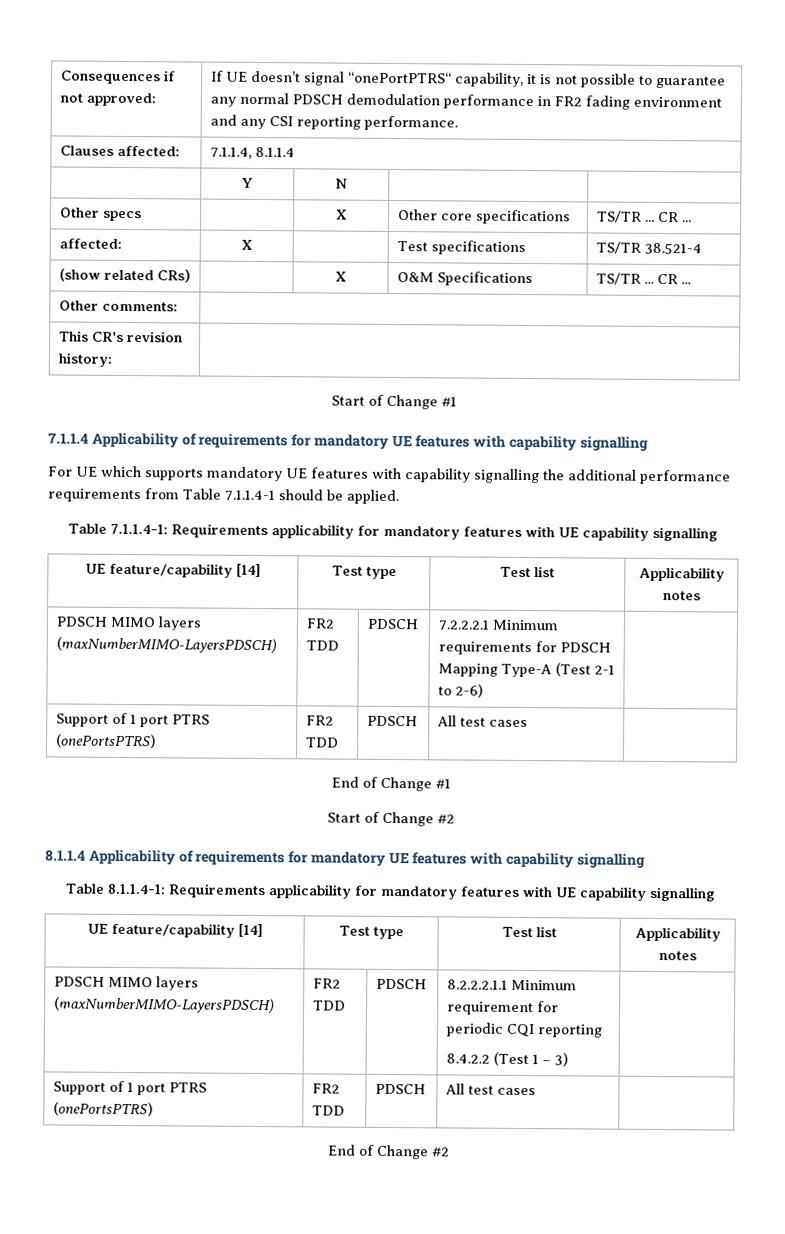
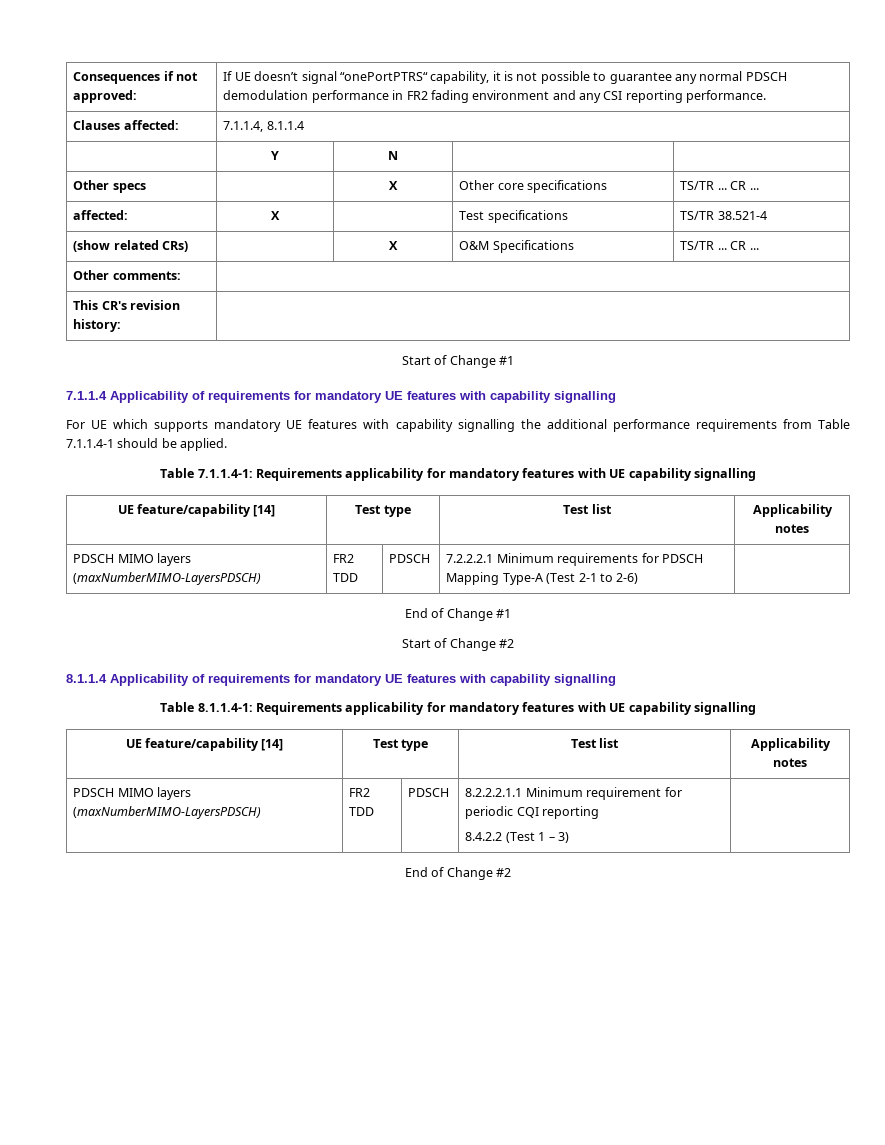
  PDSCH MIMO layers (maxNumberMIMO-LayersPDSCH) | FR2 TDD | PDSCH | 7.2.2.2.1 Minimum requirements for PDSCH Mapping Type-A (Test 2-1 to 2-6) |
- Support of 1 port PTRS (onePortsPTRS) | FR2 TDD | PDSCH | All test cases |
  PDSCH MIMO layers (maxNumberMIMO-LayersPDSCH) | FR2 TDD | PDSCH | 8.2.2.2.1.1 Minimum requirement for periodic CQI reporting
  8.4.2.2 (Test 1 – 3) |
- Support of 1 port PTRS (onePortsPTRS) | FR2 TDD | PDSCH | All test cases |

